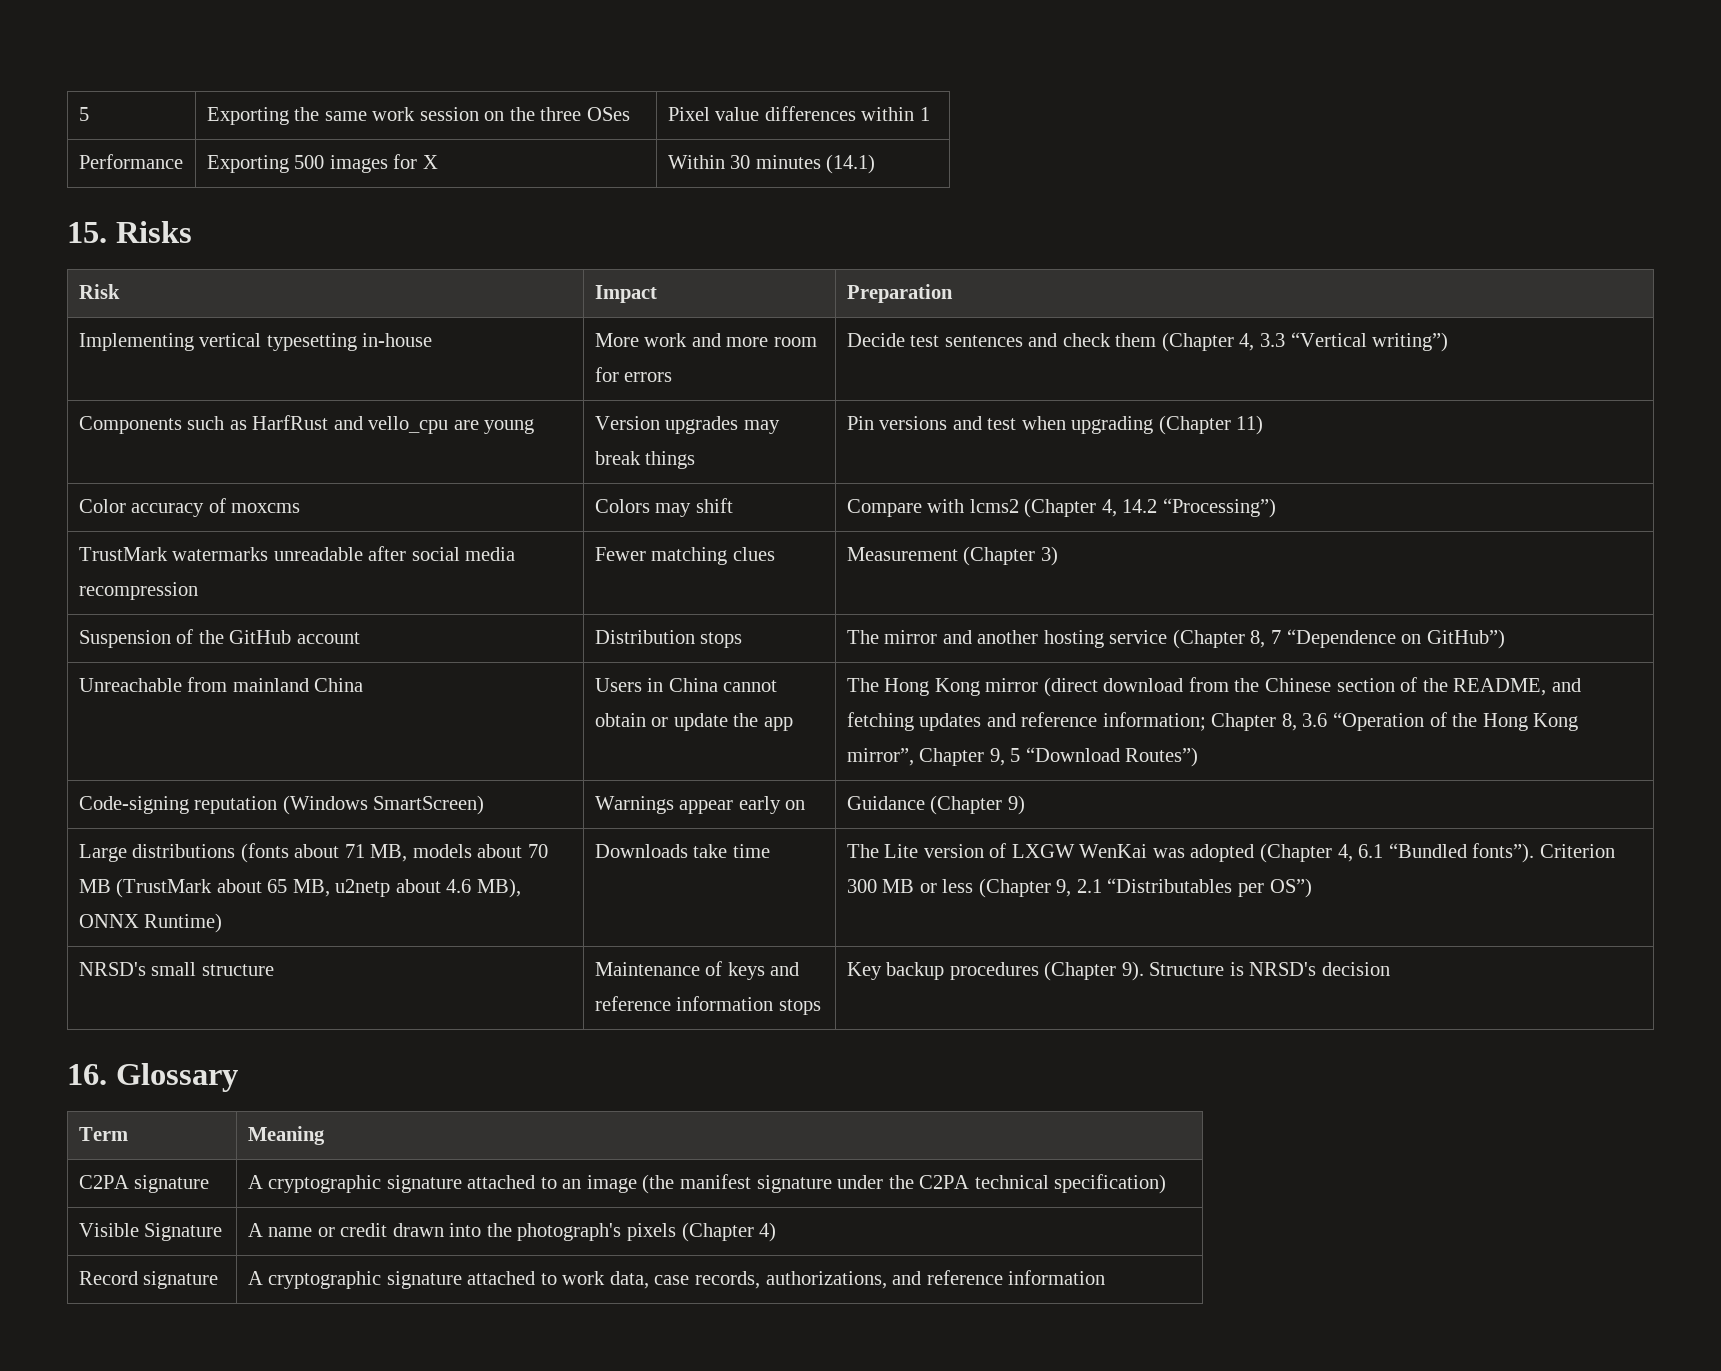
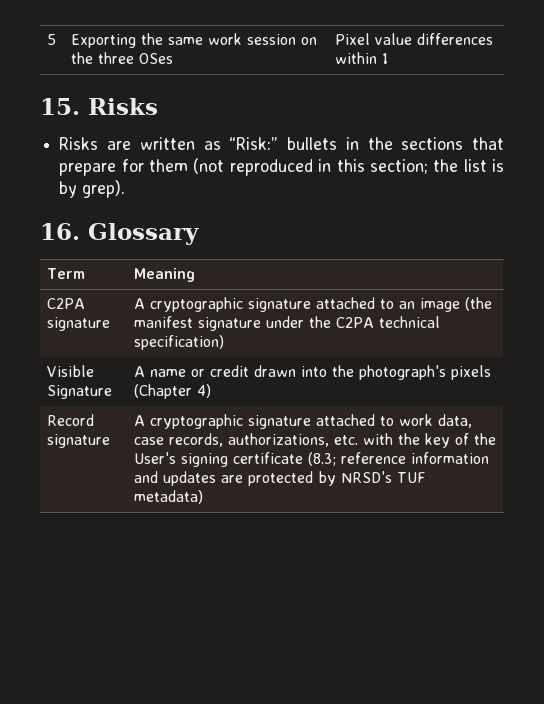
- Performance | Exporting 500 images for X | Within 30 minutes (14.1)
  15. Risks
- Risk | Impact | Preparation
- Implementing vertical typesetting in-house | More work and more room for errors | Decide test sentences and check them (Chapter 4, 3.3 “Vertical writing”)
- Components such as HarfRust and vello_cpu are young | Version upgrades may break things | Pin versions and test when upgrading (Chapter 11)
- Color accuracy of moxcms | Colors may shift | Compare with lcms2 (Chapter 4, 14.2 “Processing”)
- TrustMark watermarks unreadable after social media recompression | Fewer matching clues | Measurement (Chapter 3)
- Suspension of the GitHub account | Distribution stops | The mirror and another hosting service (Chapter 8, 7 “Dependence on GitHub”)
- Unreachable from mainland China | Users in China cannot obtain or update the app | The Hong Kong mirror (direct download from the Chinese section of the README, and fetching updates and reference information; Chapter 8, 3.6 “Operation of the Hong Kong mirror”, Chapter 9, 5 “Download Routes”)
- Code-signing reputation (Windows SmartScreen) | Warnings appear early on | Guidance (Chapter 9)
- Large distributions (fonts about 71 MB, models about 70 MB (TrustMark about 65 MB, u2netp about 4.6 MB), ONNX Runtime) | Downloads take time | The Lite version of LXGW WenKai was adopted (Chapter 4, 6.1 “Bundled fonts”). Criterion 300 MB or less (Chapter 9, 2.1 “Distributables per OS”)
- NRSD's small structure | Maintenance of keys and reference information stops | Key backup procedures (Chapter 9). Structure is NRSD's decision
+ Risks are written as “Risk:” bullets in the sections that prepare for them (not reproduced in this section; the list is by grep).
- Record signature | A cryptographic signature attached to work data, case records, authorizations, and reference information
+ Record signature | A cryptographic signature attached to work data, case records, authorizations, etc. with the key of the User's signing certificate (8.3; reference information and updates are protected by NRSD's TUF metadata)

